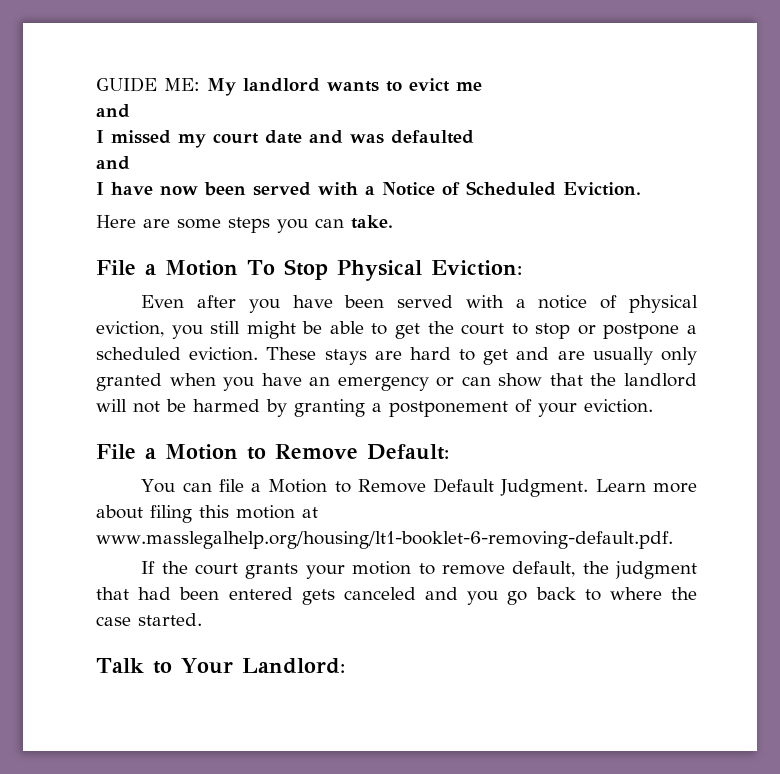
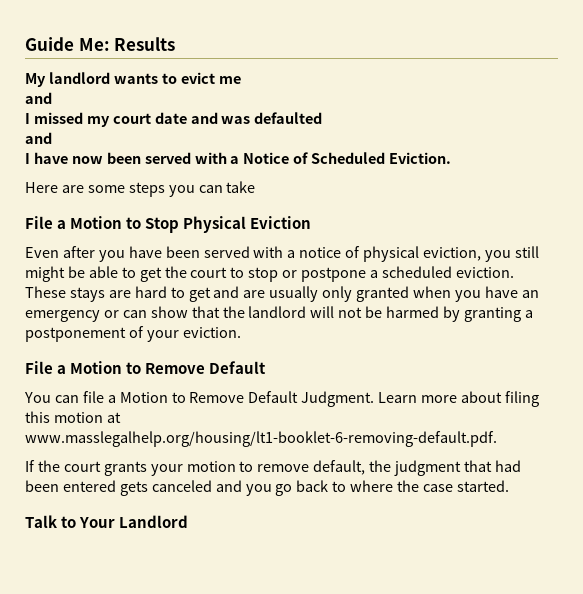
- GUIDE ME: My landlord wants to evict me
+ Guide Me: Results
+ My landlord wants to evict me
- Here are some steps you can take.
- File a Motion To Stop Physical Eviction:
+ Here are some steps you can take
+ File a Motion to Stop Physical Eviction
- File a Motion to Remove Default:
+ File a Motion to Remove Default
- Talk to Your Landlord:
+ Talk to Your Landlord

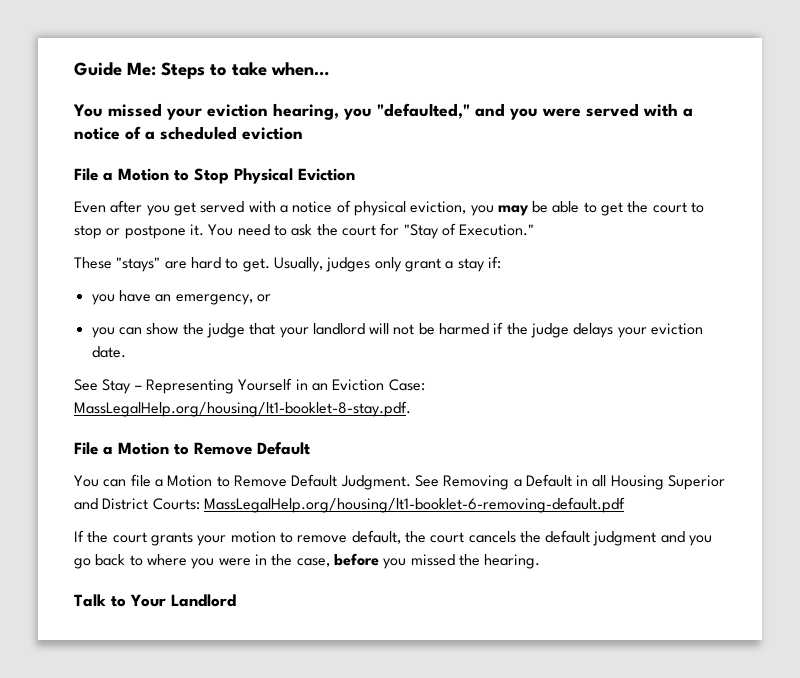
- Guide Me: Results
- My landlord wants to evict me
- and
- I missed my court date and was defaulted
- and
- I have now been served with a Notice of Scheduled Eviction.
- Here are some steps you can take
+ Guide Me: Steps to take when…
+ You missed your eviction hearing, you "defaulted," and you were served with a notice of a scheduled eviction
- Even after you have been served with a notice of physical eviction, you still might be able to get the court to stop or postpone a scheduled eviction. These stays are hard to get and are usually only granted when you have an emergency or can show that the landlord will not be harmed by granting a postponement of your eviction.
+ Even after you get served with a notice of physical eviction, you may be able to get the court to stop or postpone it. You need to ask the court for "Stay of Execution."
+ These "stays" are hard to get. Usually, judges only grant a stay if:
+ you have an emergency, or
+ you can show the judge that your landlord will not be harmed if the judge delays your eviction date.
+ See Stay – Representing Yourself in an Eviction Case: MassLegalHelp.org/housing/lt1-booklet-8-stay.pdf.
- Learn more about filing this motion at www.masslegalhelp.org/housing/lt1-booklet-6-removing-default.pdf.
+ See Removing a Default in all Housing Superior and District Courts: MassLegalHelp.org/housing/lt1-booklet-6-removing-default.pdf
- If the court grants your motion to remove default, the judgment that had been entered gets canceled and you go back to where the case started.
+ If the court grants your motion to remove default, the court cancels the default judgment and you go back to where you were in the case, before you missed the hearing.

